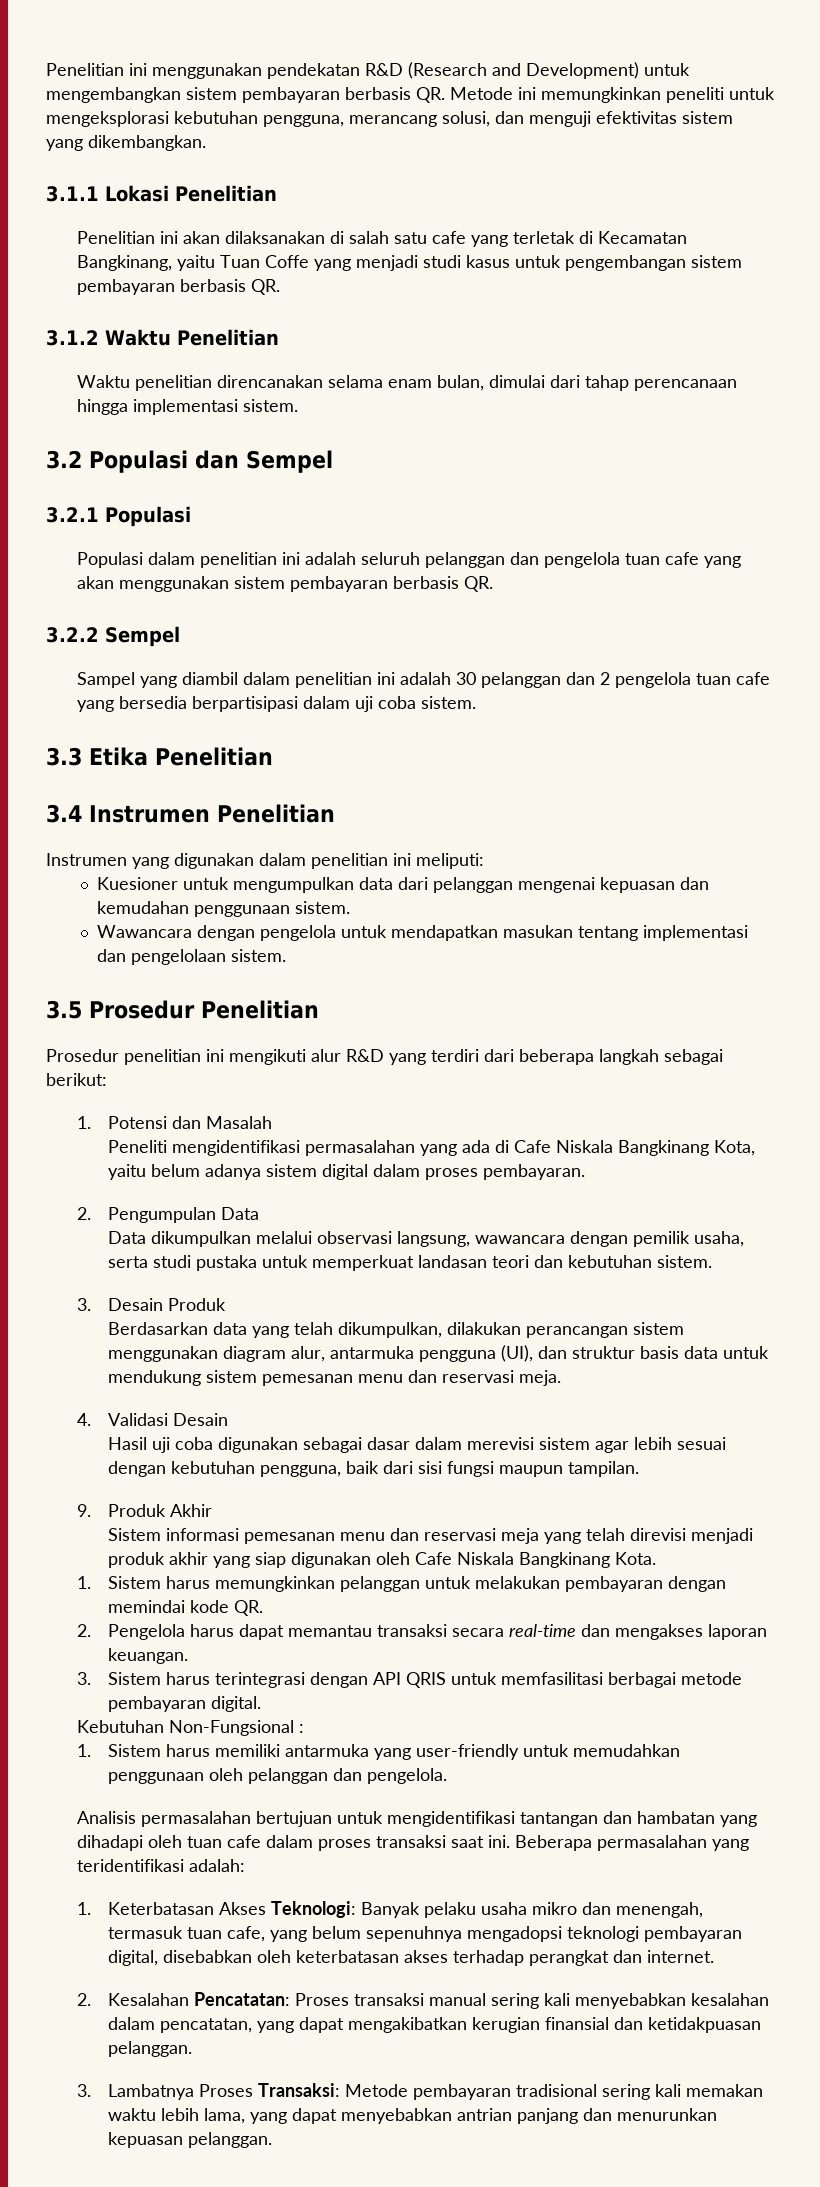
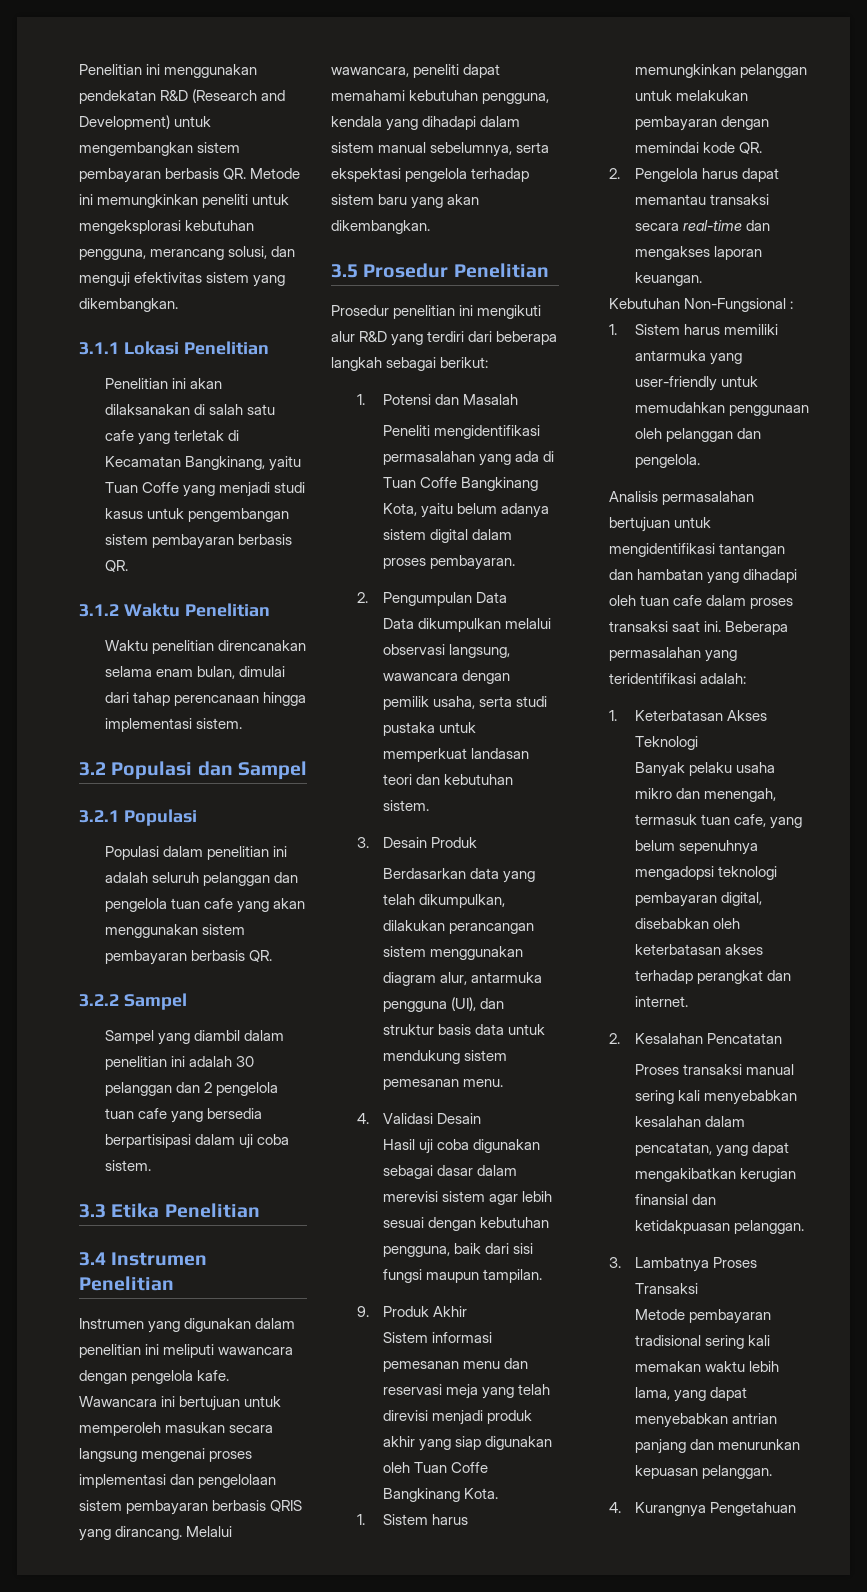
- 3.2 Populasi dan Sempel
+ 3.2 Populasi dan Sampel
- 3.2.2 Sempel
+ 3.2.2 Sampel
- Instrumen yang digunakan dalam penelitian ini meliputi:
- Kuesioner untuk mengumpulkan data dari pelanggan mengenai kepuasan dan kemudahan penggunaan sistem.
- Wawancara dengan pengelola untuk mendapatkan masukan tentang implementasi dan pengelolaan sistem.
+ Instrumen yang digunakan dalam penelitian ini meliputi wawancara dengan pengelola kafe. Wawancara ini bertujuan untuk memperoleh masukan secara langsung mengenai proses implementasi dan pengelolaan sistem pembayaran berbasis QRIS yang dirancang. Melalui wawancara, peneliti dapat memahami kebutuhan pengguna, kendala yang dihadapi dalam sistem manual sebelumnya, serta ekspektasi pengelola terhadap sistem baru yang akan dikembangkan.
- Peneliti mengidentifikasi permasalahan yang ada di Cafe Niskala Bangkinang Kota, yaitu belum adanya sistem digital dalam proses pembayaran.
+ Peneliti mengidentifikasi permasalahan yang ada di Tuan Coffe Bangkinang Kota, yaitu belum adanya sistem digital dalam proses pembayaran.
- Berdasarkan data yang telah dikumpulkan, dilakukan perancangan sistem menggunakan diagram alur, antarmuka pengguna (UI), dan struktur basis data untuk mendukung sistem pemesanan menu dan reservasi meja.
+ Berdasarkan data yang telah dikumpulkan, dilakukan perancangan sistem menggunakan diagram alur, antarmuka pengguna (UI), dan struktur basis data untuk mendukung sistem pemesanan menu.
- Sistem informasi pemesanan menu dan reservasi meja yang telah direvisi menjadi produk akhir yang siap digunakan oleh Cafe Niskala Bangkinang Kota.
+ Sistem informasi pemesanan menu dan reservasi meja yang telah direvisi menjadi produk akhir yang siap digunakan oleh Tuan Coffe Bangkinang Kota.
- 3. Sistem harus terintegrasi dengan API QRIS untuk memfasilitasi berbagai metode pembayaran digital.
- 1. Keterbatasan Akses Teknologi: Banyak pelaku usaha mikro dan menengah, termasuk tuan cafe, yang belum sepenuhnya mengadopsi teknologi pembayaran digital, disebabkan oleh keterbatasan akses terhadap perangkat dan internet.
+ 1. Keterbatasan Akses Teknologi
+ Banyak pelaku usaha mikro dan menengah, termasuk tuan cafe, yang belum sepenuhnya mengadopsi teknologi pembayaran digital, disebabkan oleh keterbatasan akses terhadap perangkat dan internet.
- 2. Kesalahan Pencatatan: Proses transaksi manual sering kali menyebabkan kesalahan dalam pencatatan, yang dapat mengakibatkan kerugian finansial dan ketidakpuasan pelanggan.
+ 2. Kesalahan Pencatatan
+ Proses transaksi manual sering kali menyebabkan kesalahan dalam pencatatan, yang dapat mengakibatkan kerugian finansial dan ketidakpuasan pelanggan.
- 3. Lambatnya Proses Transaksi: Metode pembayaran tradisional sering kali memakan waktu lebih lama, yang dapat menyebabkan antrian panjang dan menurunkan kepuasan pelanggan.
+ 3. Lambatnya Proses Transaksi
+ Metode pembayaran tradisional sering kali memakan waktu lebih lama, yang dapat menyebabkan antrian panjang dan menurunkan kepuasan pelanggan.
+ 4. Kurangnya Pengetahuan

